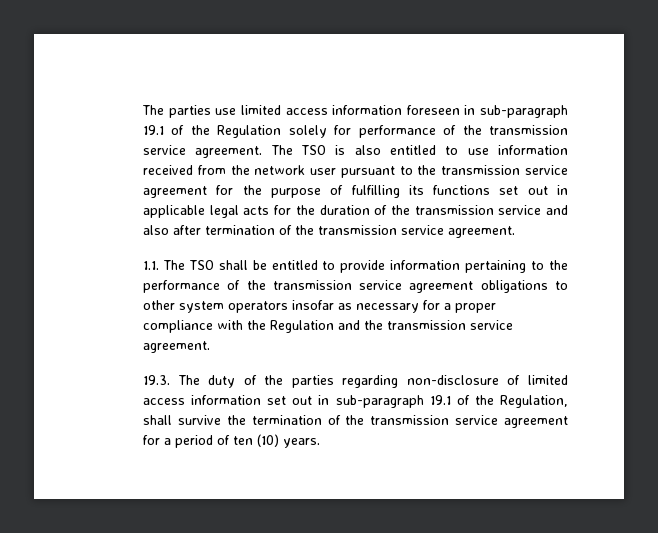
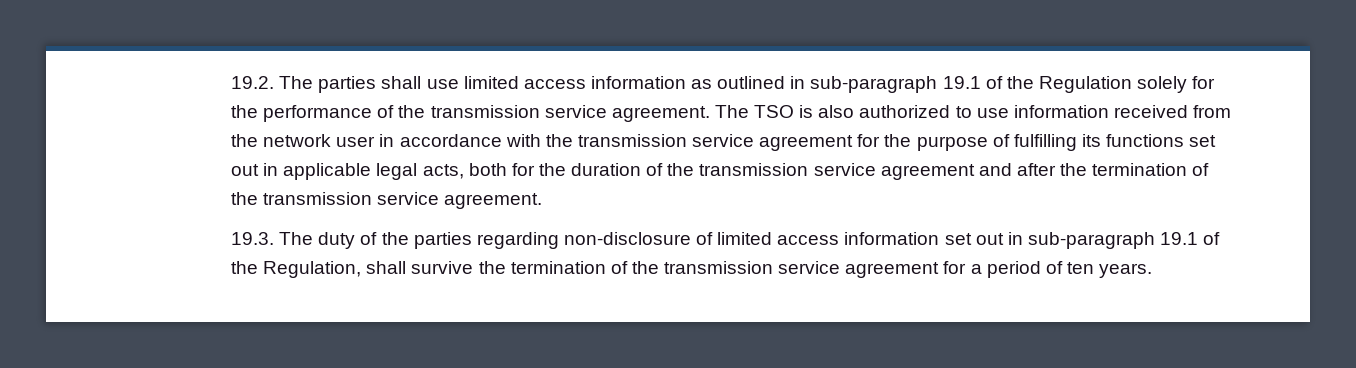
- The parties use limited access information foreseen in sub-paragraph 19.1 of the Regulation solely for performance of the transmission service agreement.
+ 19.2. The parties shall use limited access information as outlined in sub-paragraph 19.1 of the Regulation solely for the performance of the transmission service agreement.
- The TSO is also entitled to use information received from the network user pursuant to the transmission service agreement for the purpose of fulfilling its functions set out in applicable legal acts for the duration of the transmission service and also after termination of the transmission service agreement.
+ The TSO is also authorized to use information received from the network user in accordance with the transmission service agreement for the purpose of fulfilling its functions set out in applicable legal acts, both for the duration of the transmission service agreement and after the termination of the transmission service agreement.
- 1.1. The TSO shall be entitled to provide information pertaining to the performance of the transmission service agreement obligations to other system operators insofar as necessary for a proper compliance with the Regulation and the transmission service agreement.
- 19.3. The duty of the parties regarding non-disclosure of limited access information set out in sub-paragraph 19.1 of the Regulation, shall survive the termination of the transmission service agreement for a period of ten (10) years.
+ 19.3. The duty of the parties regarding non-disclosure of limited access information set out in sub-paragraph 19.1 of the Regulation, shall survive the termination of the transmission service agreement for a period of ten years.

